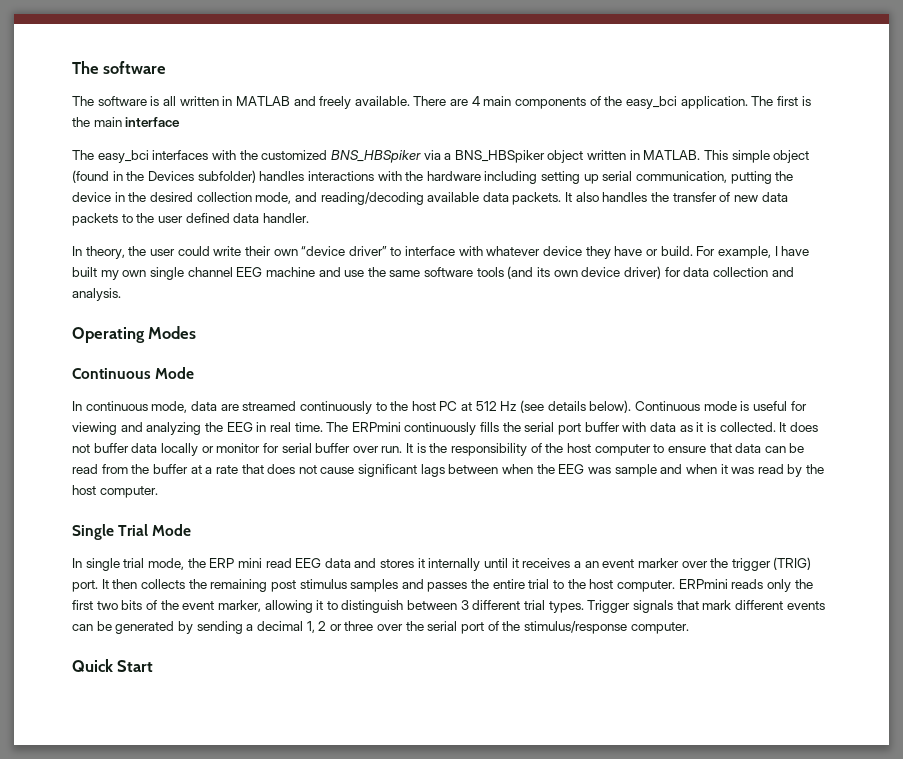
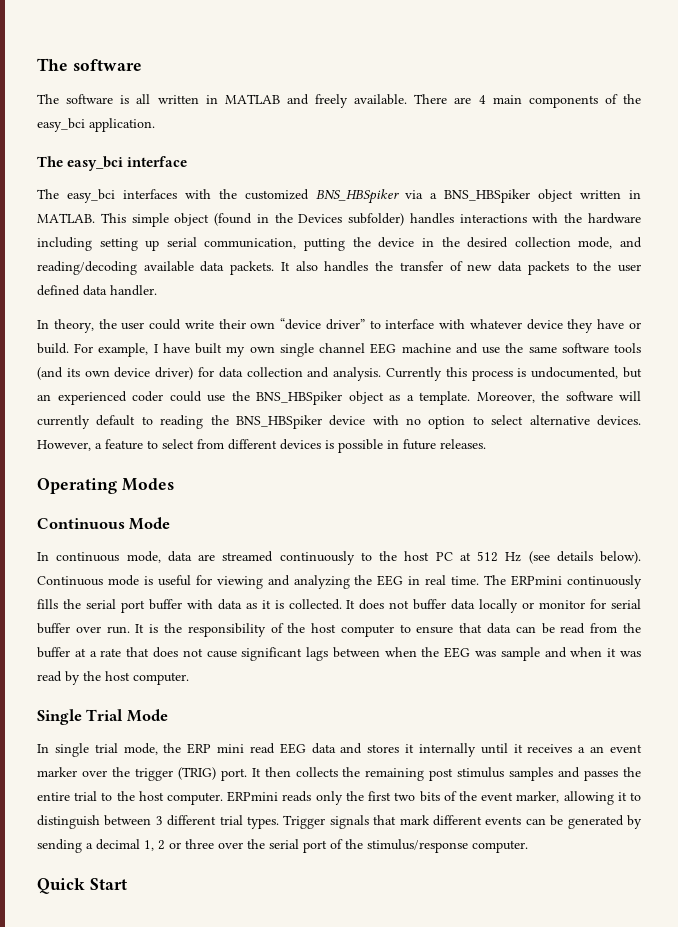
- There are 4 main components of the easy_bci application. The first is the main interface
+ There are 4 main components of the easy_bci application.
+ The easy_bci interface
+ Currently this process is undocumented, but an experienced coder could use the BNS_HBSpiker object as a template. Moreover, the software will currently default to reading the BNS_HBSpiker device with no option to select alternative devices. However, a feature to select from different devices is possible in future releases.

